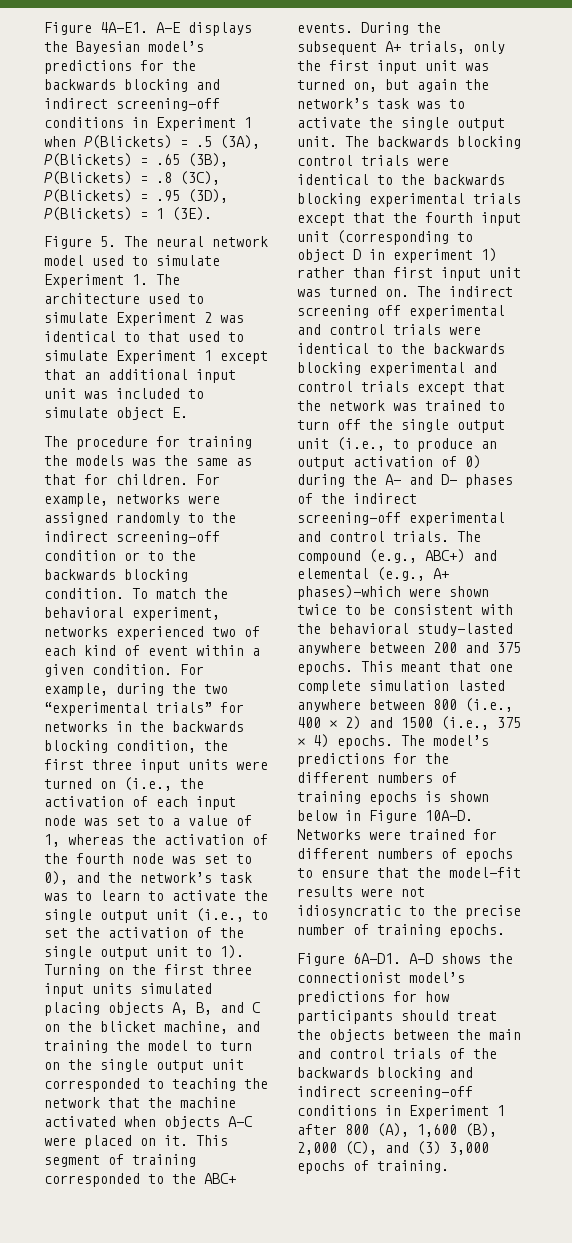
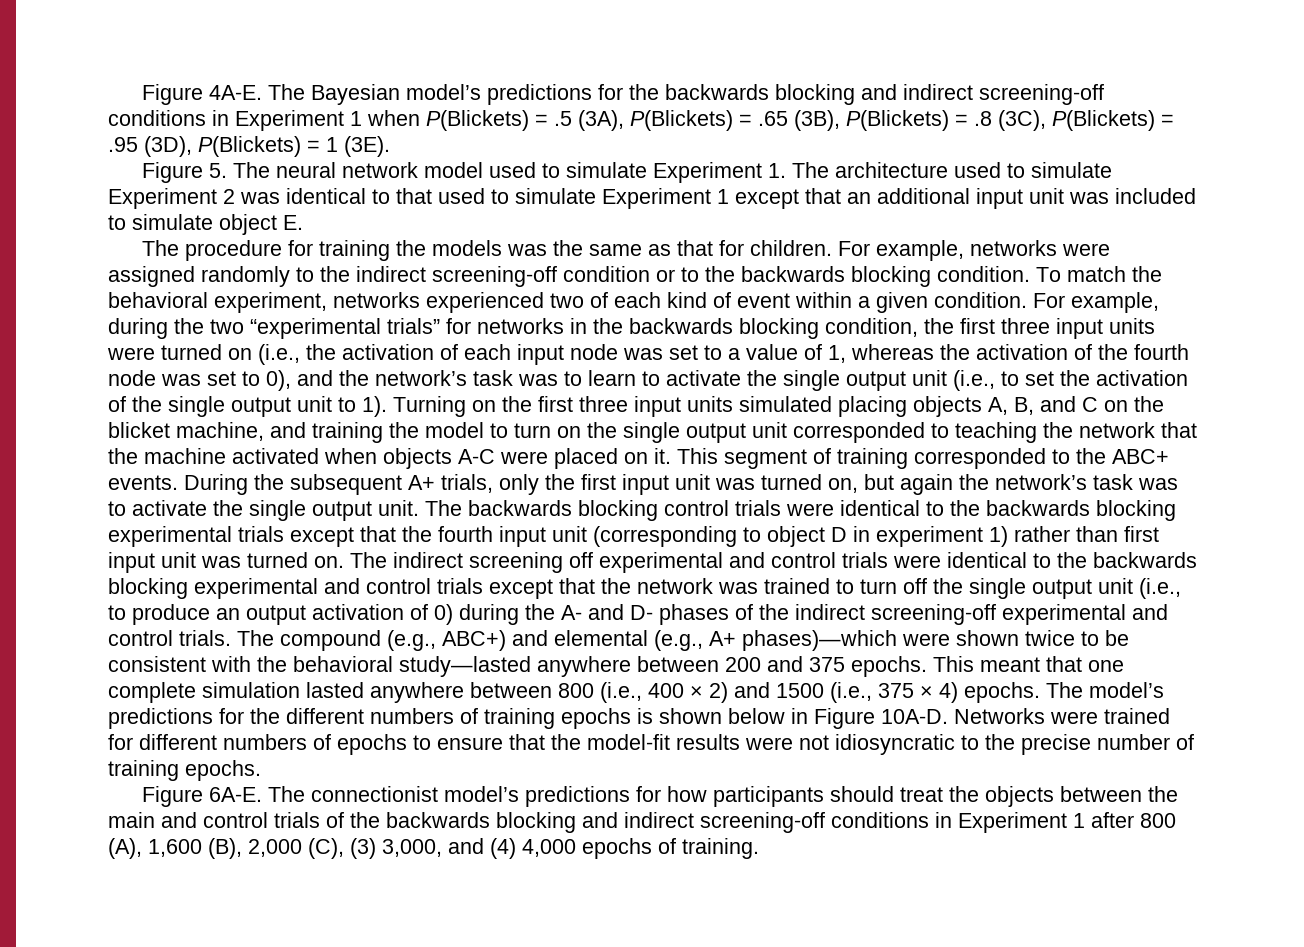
- Figure 4A-E1. A-E displays the Bayesian model’s predictions for the backwards blocking and indirect screening-off conditions in Experiment 1 when P(Blickets) = .5 (3A), P(Blickets) = .65 (3B), P(Blickets) = .8 (3C), P(Blickets) = .95 (3D), P(Blickets) = 1 (3E).
+ Figure 4A-E. The Bayesian model’s predictions for the backwards blocking and indirect screening-off conditions in Experiment 1 when P(Blickets) = .5 (3A), P(Blickets) = .65 (3B), P(Blickets) = .8 (3C), P(Blickets) = .95 (3D), P(Blickets) = 1 (3E).
- Figure 6A-D1. A-D shows the connectionist model’s predictions for how participants should treat the objects between the main and control trials of the backwards blocking and indirect screening-off conditions in Experiment 1 after 800 (A), 1,600 (B), 2,000 (C), and (3) 3,000 epochs of training.
+ Figure 6A-E. The connectionist model’s predictions for how participants should treat the objects between the main and control trials of the backwards blocking and indirect screening-off conditions in Experiment 1 after 800 (A), 1,600 (B), 2,000 (C), (3) 3,000, and (4) 4,000 epochs of training.

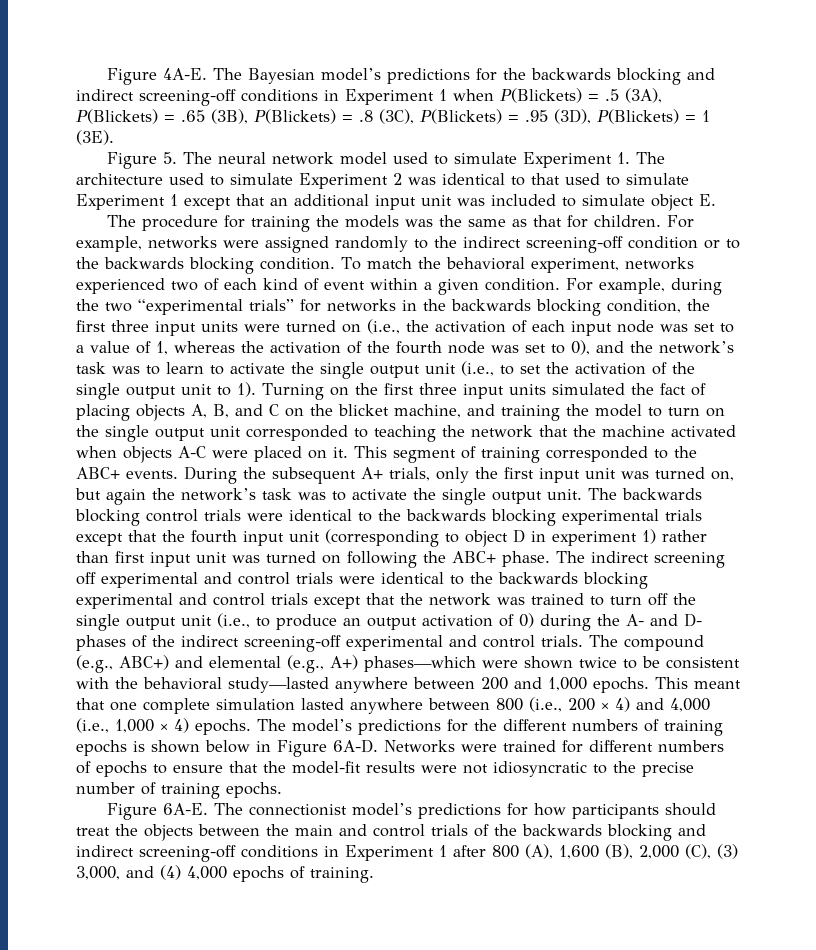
- Turning on the first three input units simulated placing objects A, B, and C on the blicket machine, and training the model to turn on the single output unit corresponded to teaching the network that the machine activated when objects A-C were placed on it.
+ Turning on the first three input units simulated the fact of placing objects A, B, and C on the blicket machine, and training the model to turn on the single output unit corresponded to teaching the network that the machine activated when objects A-C were placed on it.
- The backwards blocking control trials were identical to the backwards blocking experimental trials except that the fourth input unit (corresponding to object D in experiment 1) rather than first input unit was turned on.
+ The backwards blocking control trials were identical to the backwards blocking experimental trials except that the fourth input unit (corresponding to object D in experiment 1) rather than first input unit was turned on following the ABC+ phase.
- The compound (e.g., ABC+) and elemental (e.g., A+ phases)—which were shown twice to be consistent with the behavioral study—lasted anywhere between 200 and 375 epochs.
+ The compound (e.g., ABC+) and elemental (e.g., A+) phases—which were shown twice to be consistent with the behavioral study—lasted anywhere between 200 and 1,000 epochs.
- This meant that one complete simulation lasted anywhere between 800 (i.e., 400 × 2) and 1500 (i.e., 375 × 4) epochs.
+ This meant that one complete simulation lasted anywhere between 800 (i.e., 200 × 4) and 4,000 (i.e., 1,000 × 4) epochs.
- The model’s predictions for the different numbers of training epochs is shown below in Figure 10A-D.
+ The model’s predictions for the different numbers of training epochs is shown below in Figure 6A-D.

